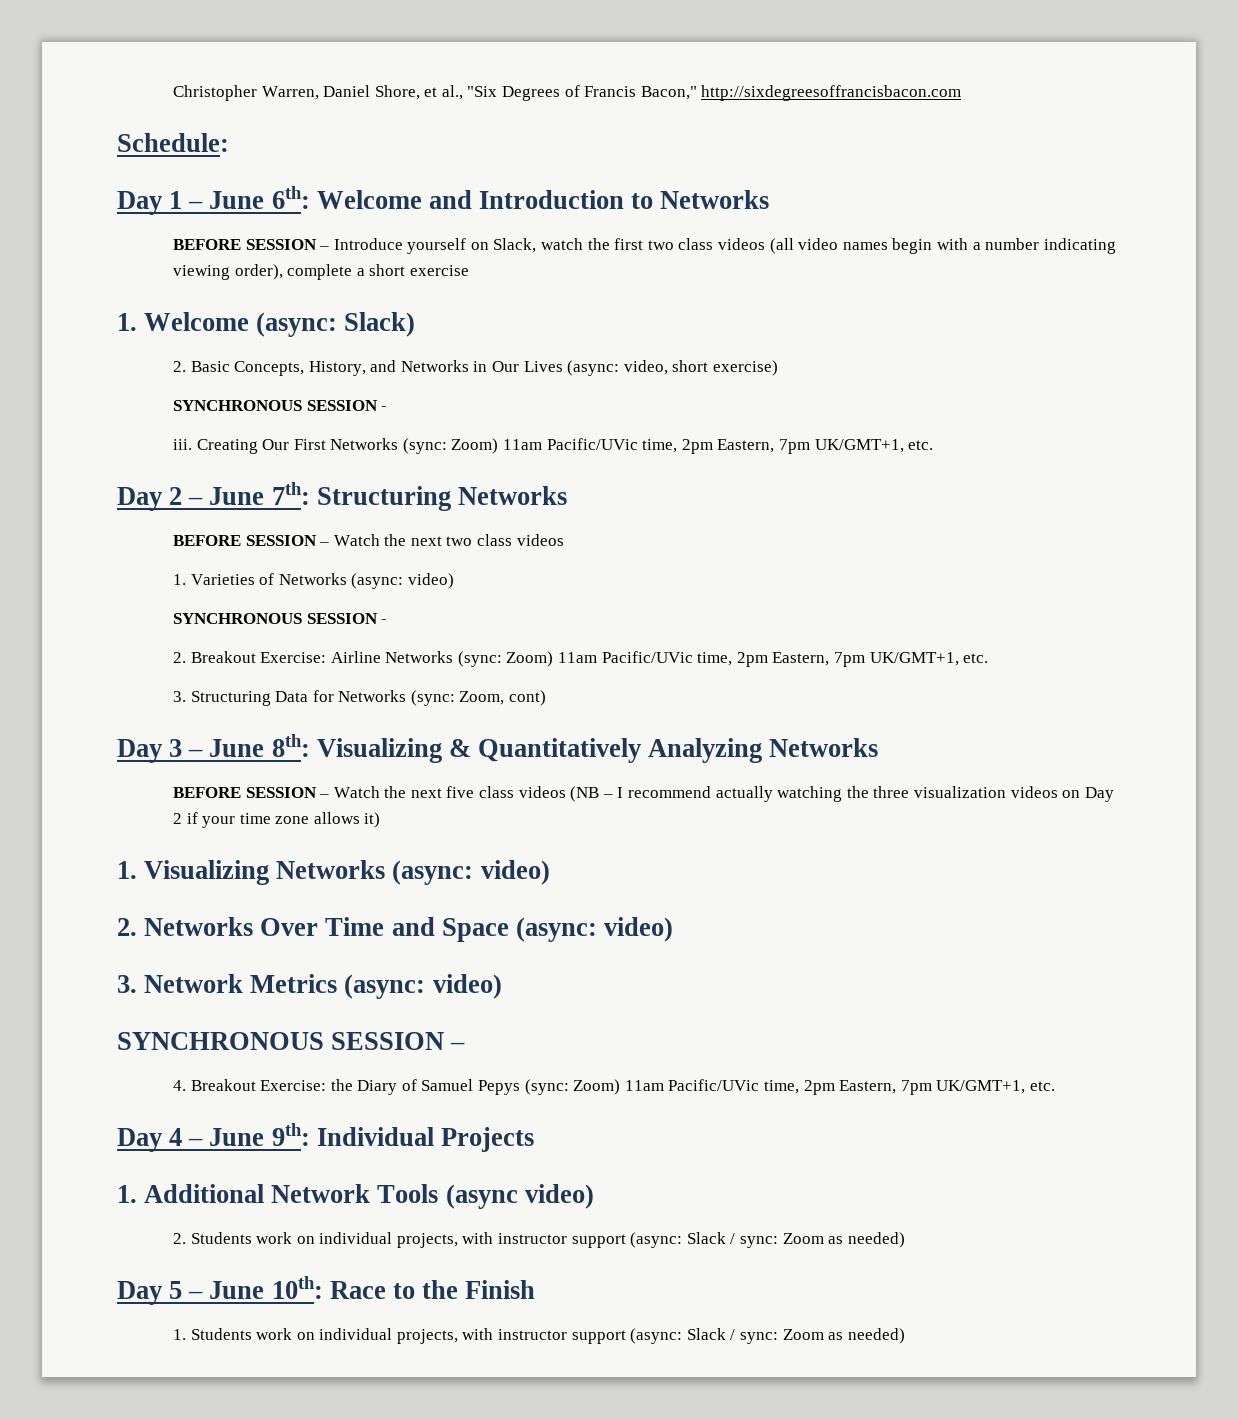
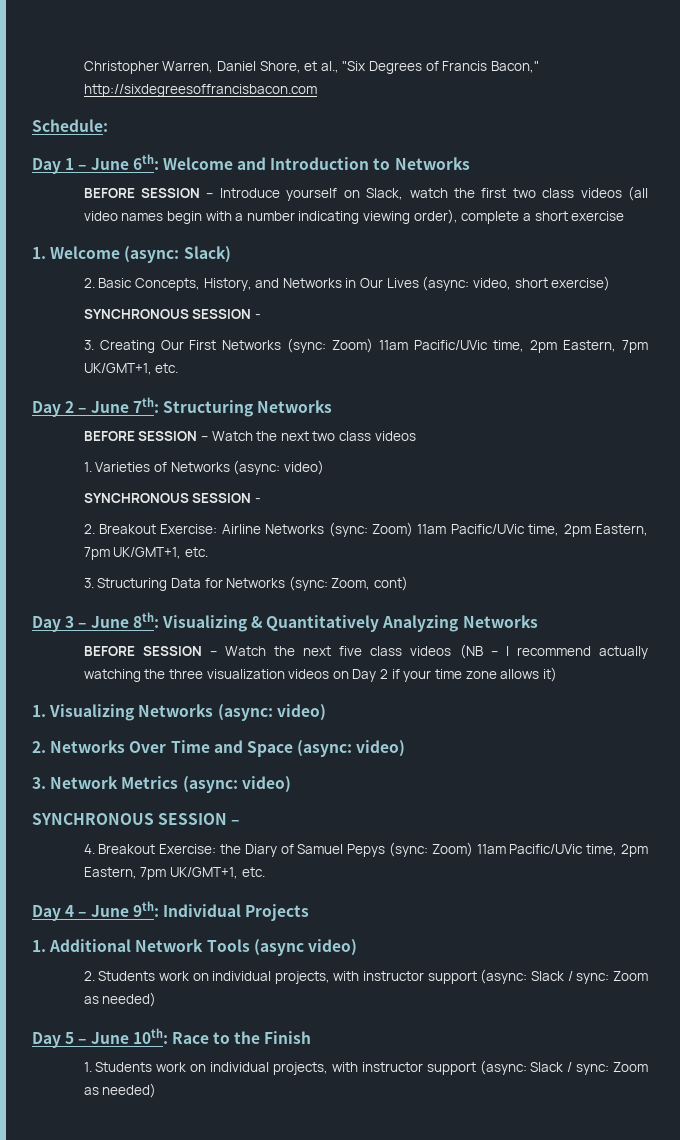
- iii. Creating Our First Networks (sync: Zoom) 11am Pacific/UVic time, 2pm Eastern, 7pm UK/GMT+1, etc.
+ 3. Creating Our First Networks (sync: Zoom) 11am Pacific/UVic time, 2pm Eastern, 7pm UK/GMT+1, etc.

